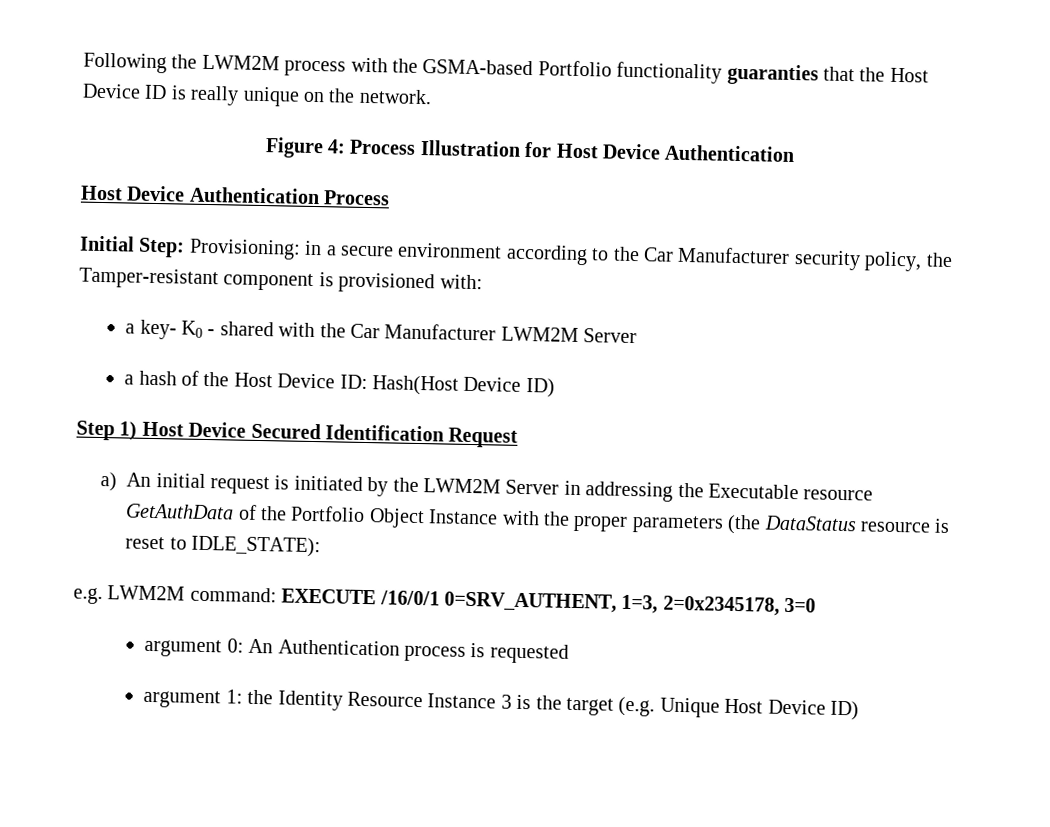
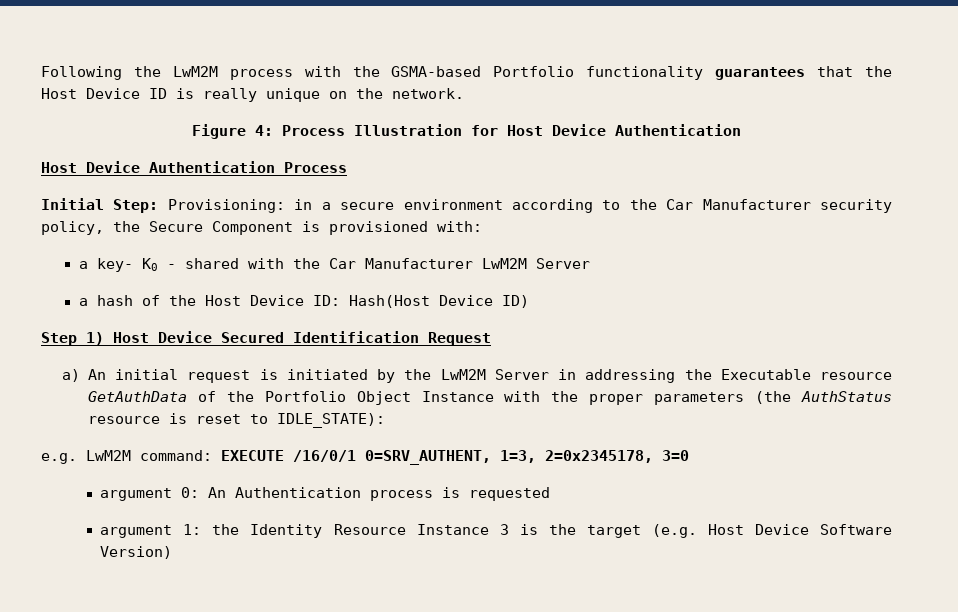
- Following the LWM2M process with the GSMA-based Portfolio functionality guaranties that the Host Device ID is really unique on the network.
+ Following the LwM2M process with the GSMA-based Portfolio functionality guarantees that the Host Device ID is really unique on the network.
- Initial Step: Provisioning: in a secure environment according to the Car Manufacturer security policy, the Tamper-resistant component is provisioned with:
+ Initial Step: Provisioning: in a secure environment according to the Car Manufacturer security policy, the Secure Component is provisioned with:
- a key- K0 - shared with the Car Manufacturer LWM2M Server
+ a key- K0 - shared with the Car Manufacturer LwM2M Server
- a) An initial request is initiated by the LWM2M Server in addressing the Executable resource GetAuthData of the Portfolio Object Instance with the proper parameters (the DataStatus resource is reset to IDLE_STATE):
+ a) An initial request is initiated by the LwM2M Server in addressing the Executable resource GetAuthData of the Portfolio Object Instance with the proper parameters (the AuthStatus resource is reset to IDLE_STATE):
- e.g. LWM2M command: EXECUTE /16/0/1 0=SRV_AUTHENT, 1=3, 2=0x2345178, 3=0
+ e.g. LwM2M command: EXECUTE /16/0/1 0=SRV_AUTHENT, 1=3, 2=0x2345178, 3=0
- argument 1: the Identity Resource Instance 3 is the target (e.g. Unique Host Device ID)
+ argument 1: the Identity Resource Instance 3 is the target (e.g. Host Device Software Version)

